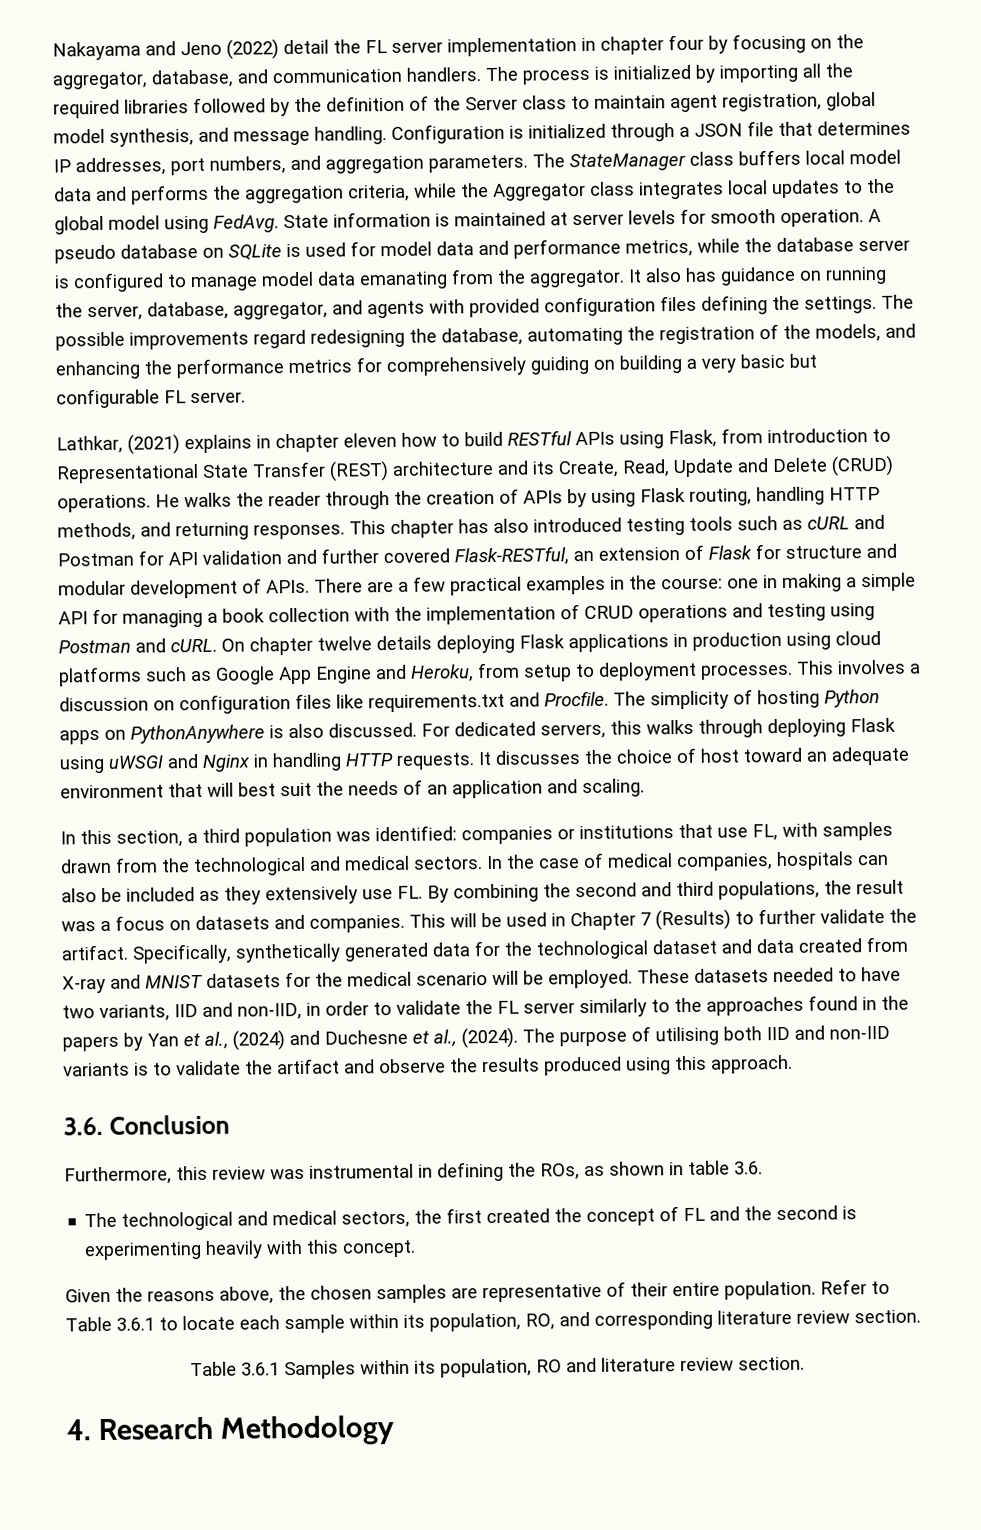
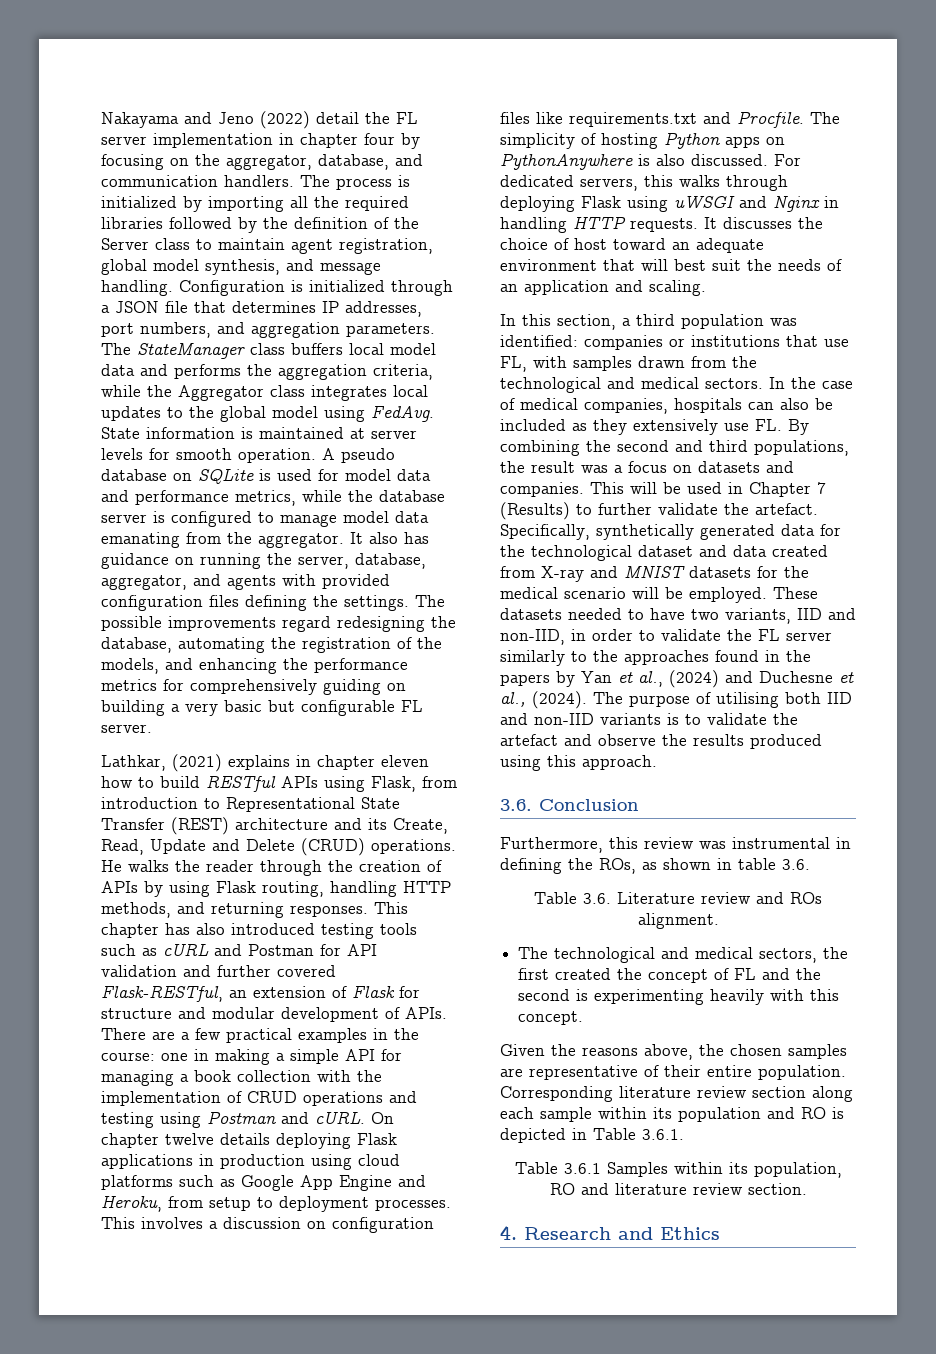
- This will be used in Chapter 7 (Results) to further validate the artifact.
+ This will be used in Chapter 7 (Results) to further validate the artefact.
- The purpose of utilising both IID and non-IID variants is to validate the artifact and observe the results produced using this approach.
+ The purpose of utilising both IID and non-IID variants is to validate the artefact and observe the results produced using this approach.
+ Table 3.6. Literature review and ROs alignment.
- Refer to Table 3.6.1 to locate each sample within its population, RO, and corresponding literature review section.
+ Corresponding literature review section along each sample within its population and RO is depicted in Table 3.6.1.
- 4. Research Methodology
+ 4. Research and Ethics

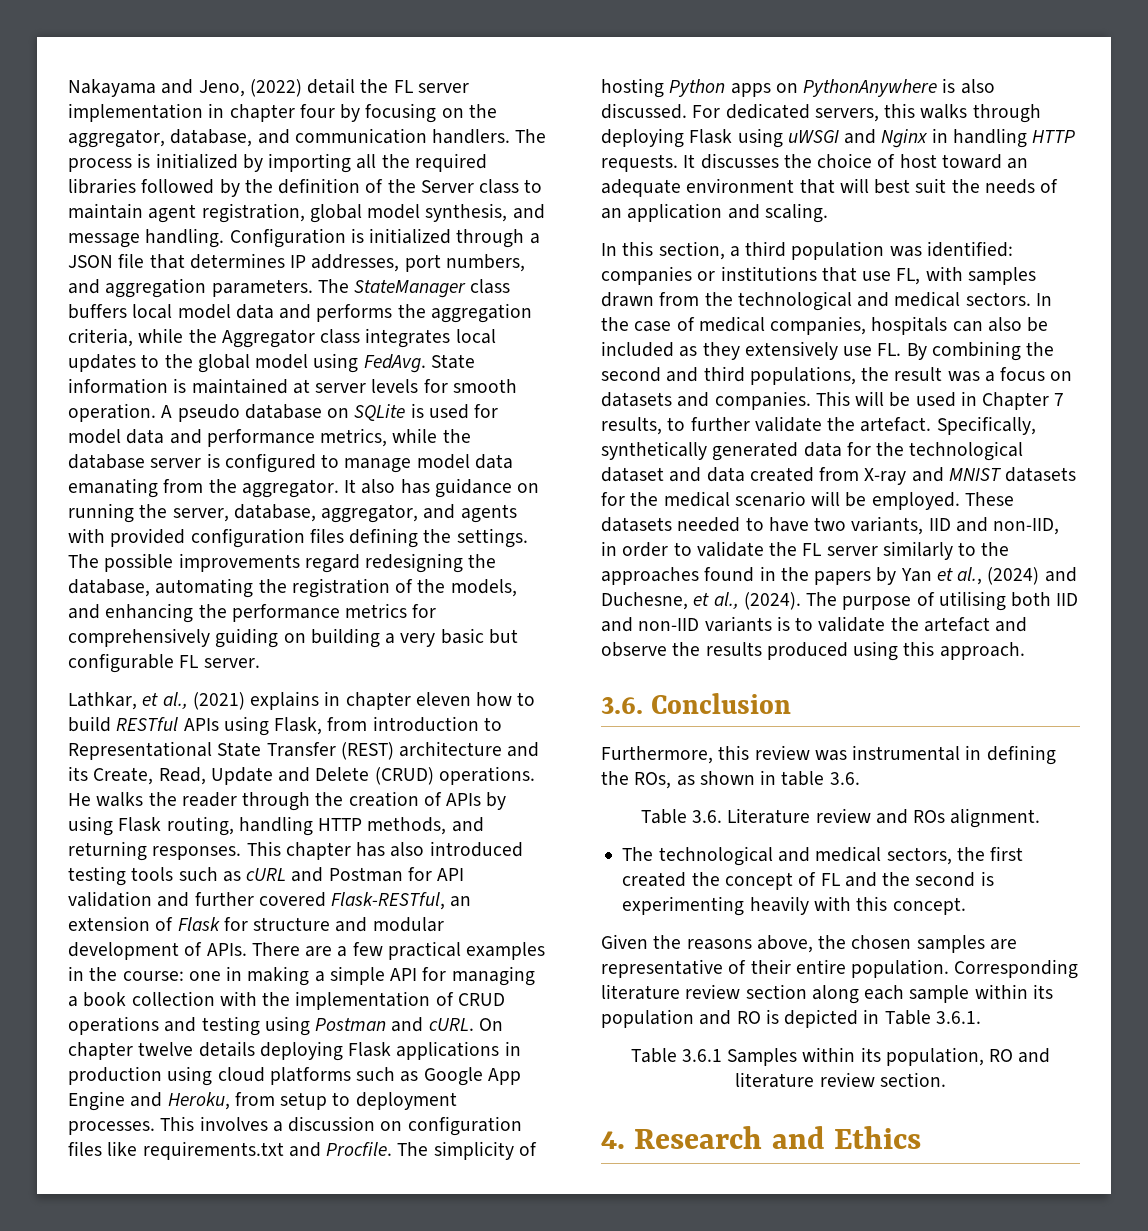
- Nakayama and Jeno (2022) detail the FL server implementation in chapter four by focusing on the aggregator, database, and communication handlers.
+ Nakayama and Jeno, (2022) detail the FL server implementation in chapter four by focusing on the aggregator, database, and communication handlers.
- Lathkar, (2021) explains in chapter eleven how to build RESTful APIs using Flask, from introduction to Representational State Transfer (REST) architecture and its Create, Read, Update and Delete (CRUD) operations.
+ Lathkar, et al., (2021) explains in chapter eleven how to build RESTful APIs using Flask, from introduction to Representational State Transfer (REST) architecture and its Create, Read, Update and Delete (CRUD) operations.
- This will be used in Chapter 7 (Results) to further validate the artefact.
+ This will be used in Chapter 7 results, to further validate the artefact.
- These datasets needed to have two variants, IID and non-IID, in order to validate the FL server similarly to the approaches found in the papers by Yan et al., (2024) and Duchesne et al., (2024).
+ These datasets needed to have two variants, IID and non-IID, in order to validate the FL server similarly to the approaches found in the papers by Yan et al., (2024) and Duchesne, et al., (2024).

